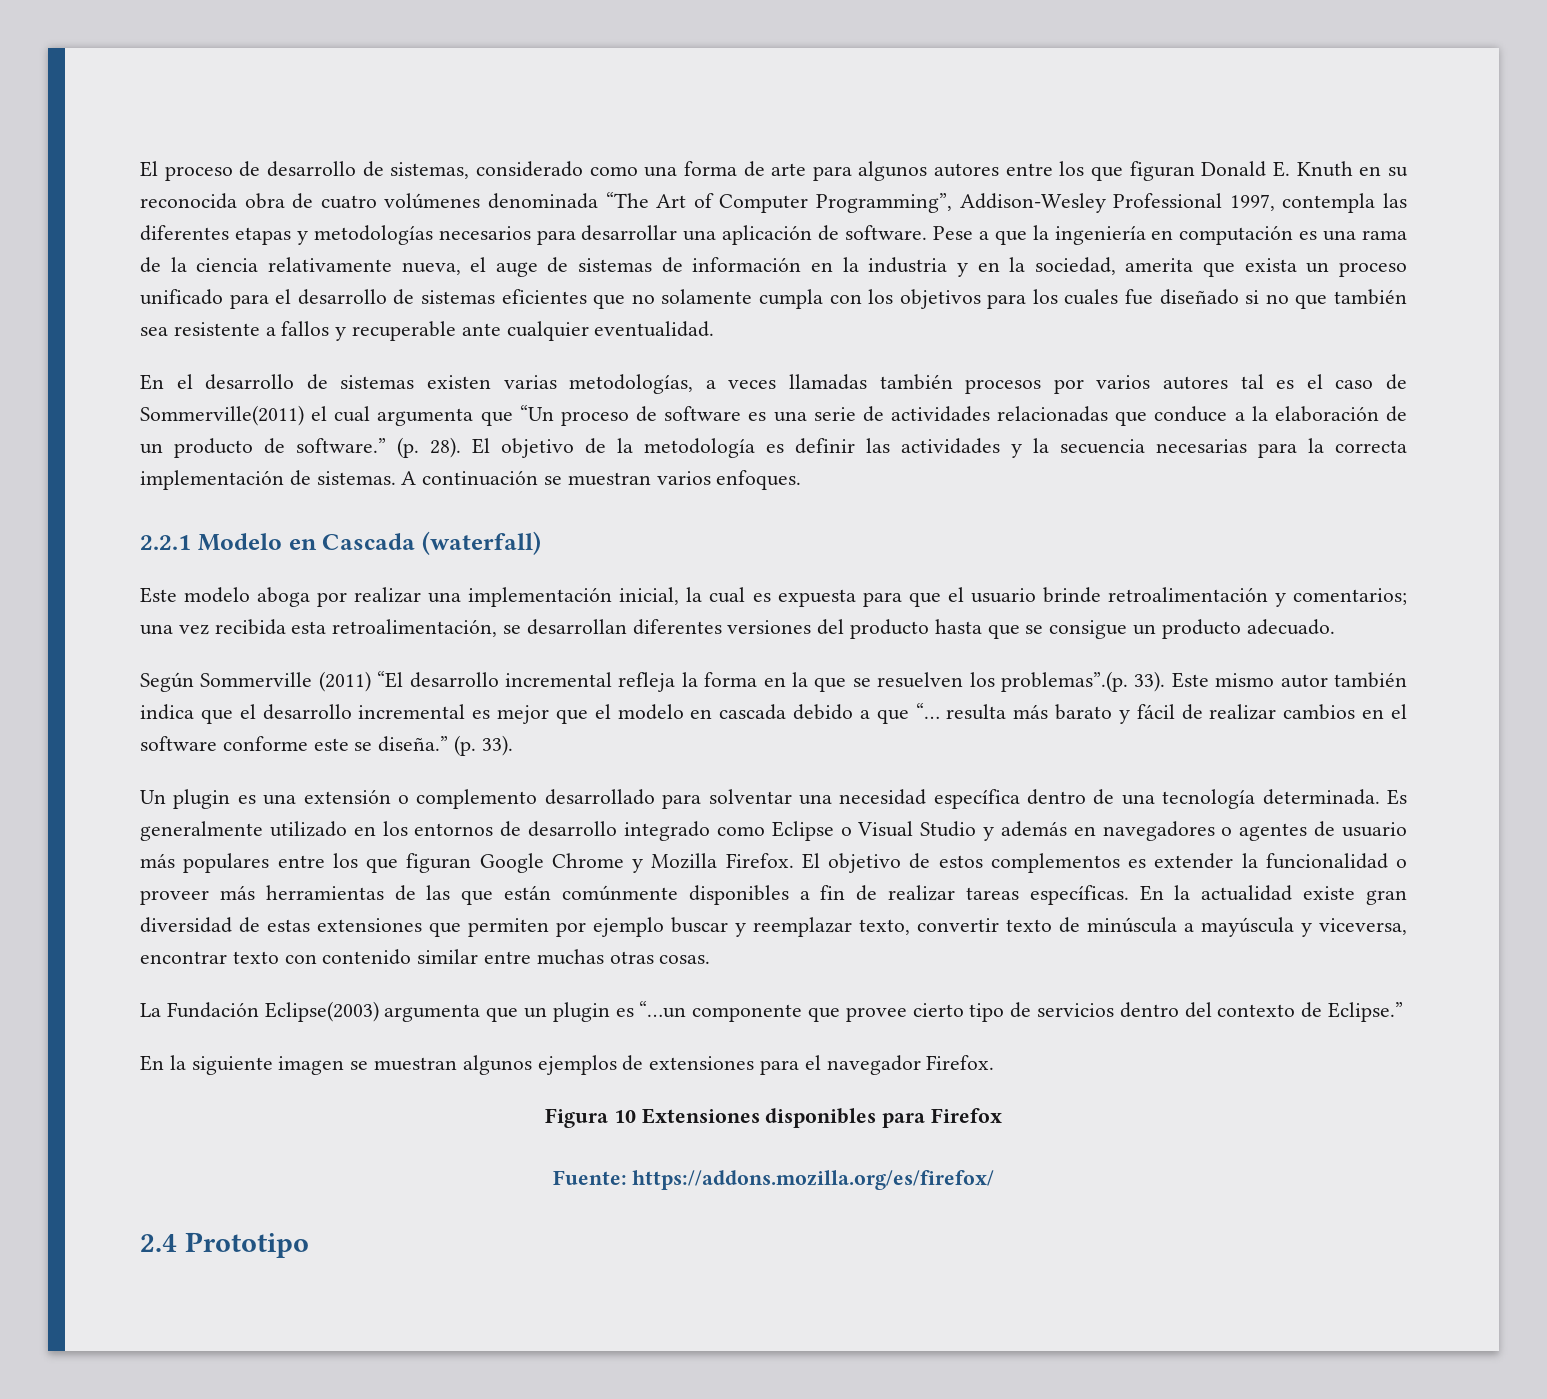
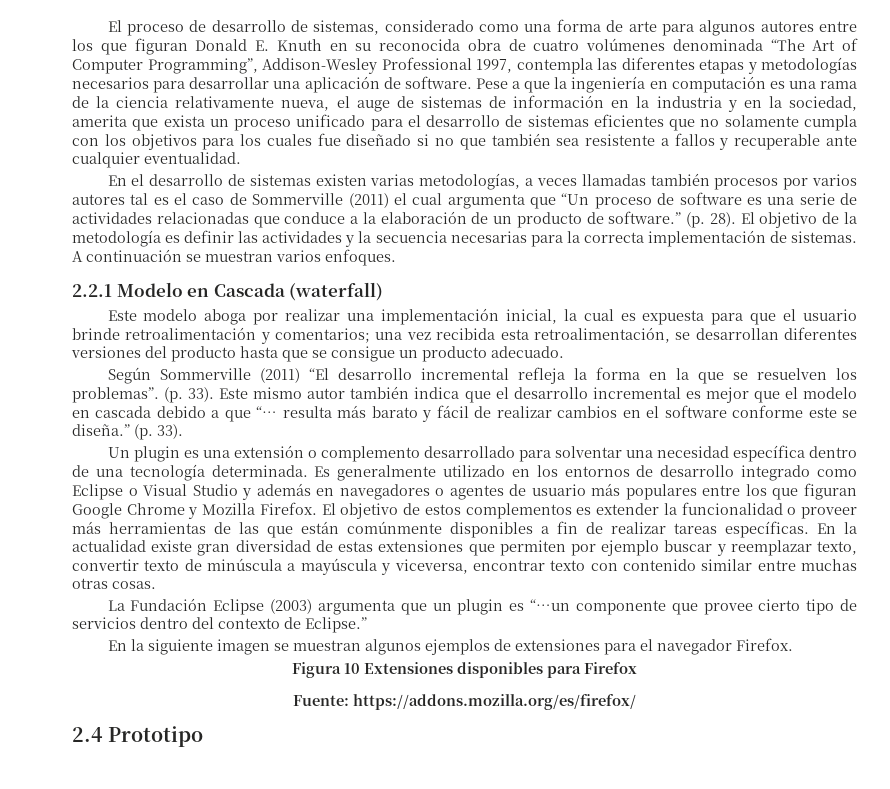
- En el desarrollo de sistemas existen varias metodologías, a veces llamadas también procesos por varios autores tal es el caso de Sommerville(2011) el cual argumenta que “Un proceso de software es una serie de actividades relacionadas que conduce a la elaboración de un producto de software.”
+ En el desarrollo de sistemas existen varias metodologías, a veces llamadas también procesos por varios autores tal es el caso de Sommerville (2011) el cual argumenta que “Un proceso de software es una serie de actividades relacionadas que conduce a la elaboración de un producto de software.”
- Según Sommerville (2011) “El desarrollo incremental refleja la forma en la que se resuelven los problemas”.(p. 33).
+ Según Sommerville (2011) “El desarrollo incremental refleja la forma en la que se resuelven los problemas”. (p. 33).
- La Fundación Eclipse(2003) argumenta que un plugin es “…un componente que provee cierto tipo de servicios dentro del contexto de Eclipse.”
+ La Fundación Eclipse (2003) argumenta que un plugin es “…un componente que provee cierto tipo de servicios dentro del contexto de Eclipse.”

